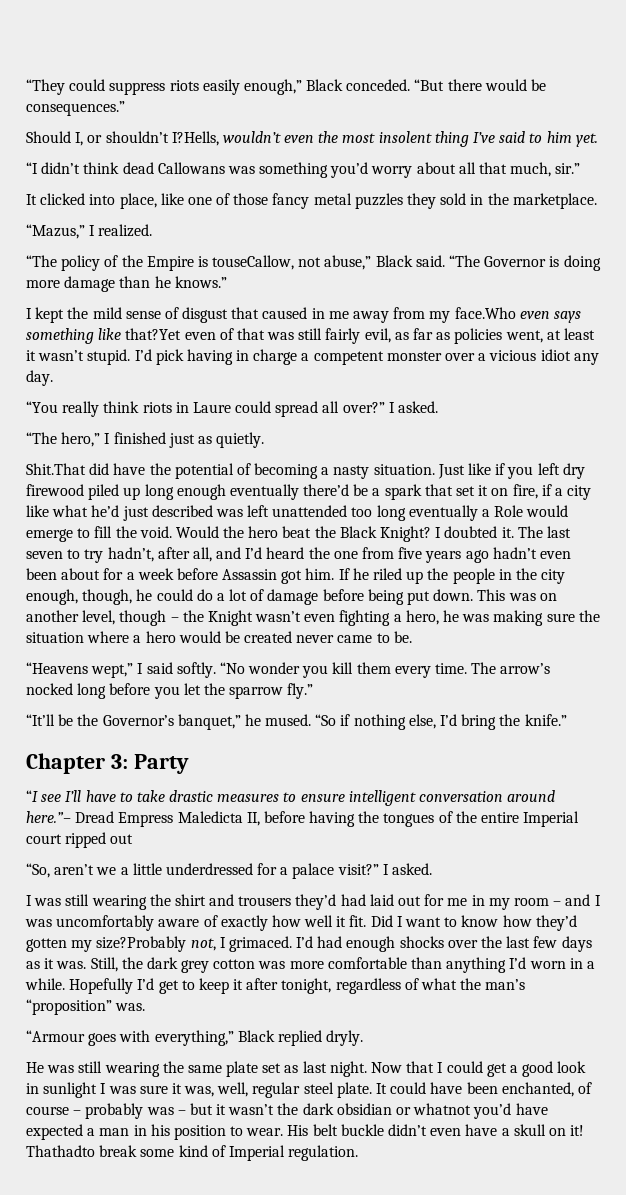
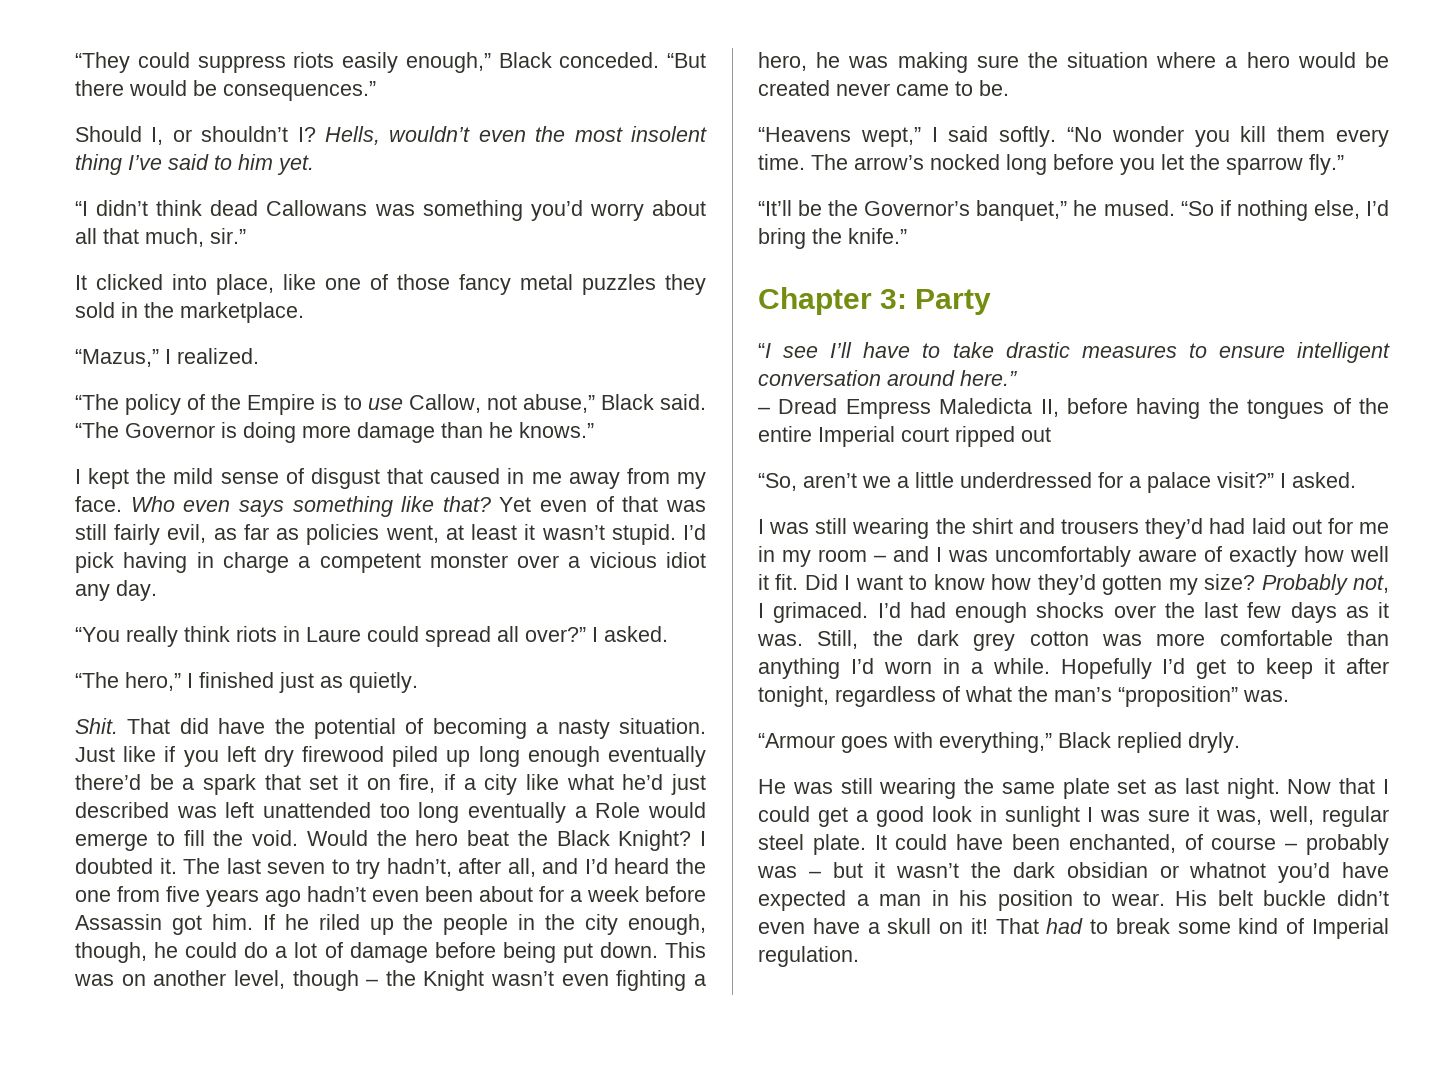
- Should I, or shouldn’t I?Hells, wouldn’t even the most insolent thing I’ve said to him yet.
+ Should I, or shouldn’t I? Hells, wouldn’t even the most insolent thing I’ve said to him yet.
- “The policy of the Empire is touseCallow, not abuse,” Black said.
+ “The policy of the Empire is to use Callow, not abuse,” Black said.
- I kept the mild sense of disgust that caused in me away from my face.Who even says something like that?Yet even of that was still fairly evil, as far as policies went, at least it wasn’t stupid.
+ I kept the mild sense of disgust that caused in me away from my face. Who even says something like that? Yet even of that was still fairly evil, as far as policies went, at least it wasn’t stupid.
- Shit.That did have the potential of becoming a nasty situation.
+ Shit. That did have the potential of becoming a nasty situation.
- “I see I’ll have to take drastic measures to ensure intelligent conversation around here.”– Dread Empress Maledicta II, before having the tongues of the entire Imperial court ripped out
+ “I see I’ll have to take drastic measures to ensure intelligent conversation around here.”
+ – Dread Empress Maledicta II, before having the tongues of the entire Imperial court ripped out
- Did I want to know how they’d gotten my size?Probably not, I grimaced.
+ Did I want to know how they’d gotten my size? Probably not, I grimaced.
- Thathadto break some kind of Imperial regulation.
+ That had to break some kind of Imperial regulation.

